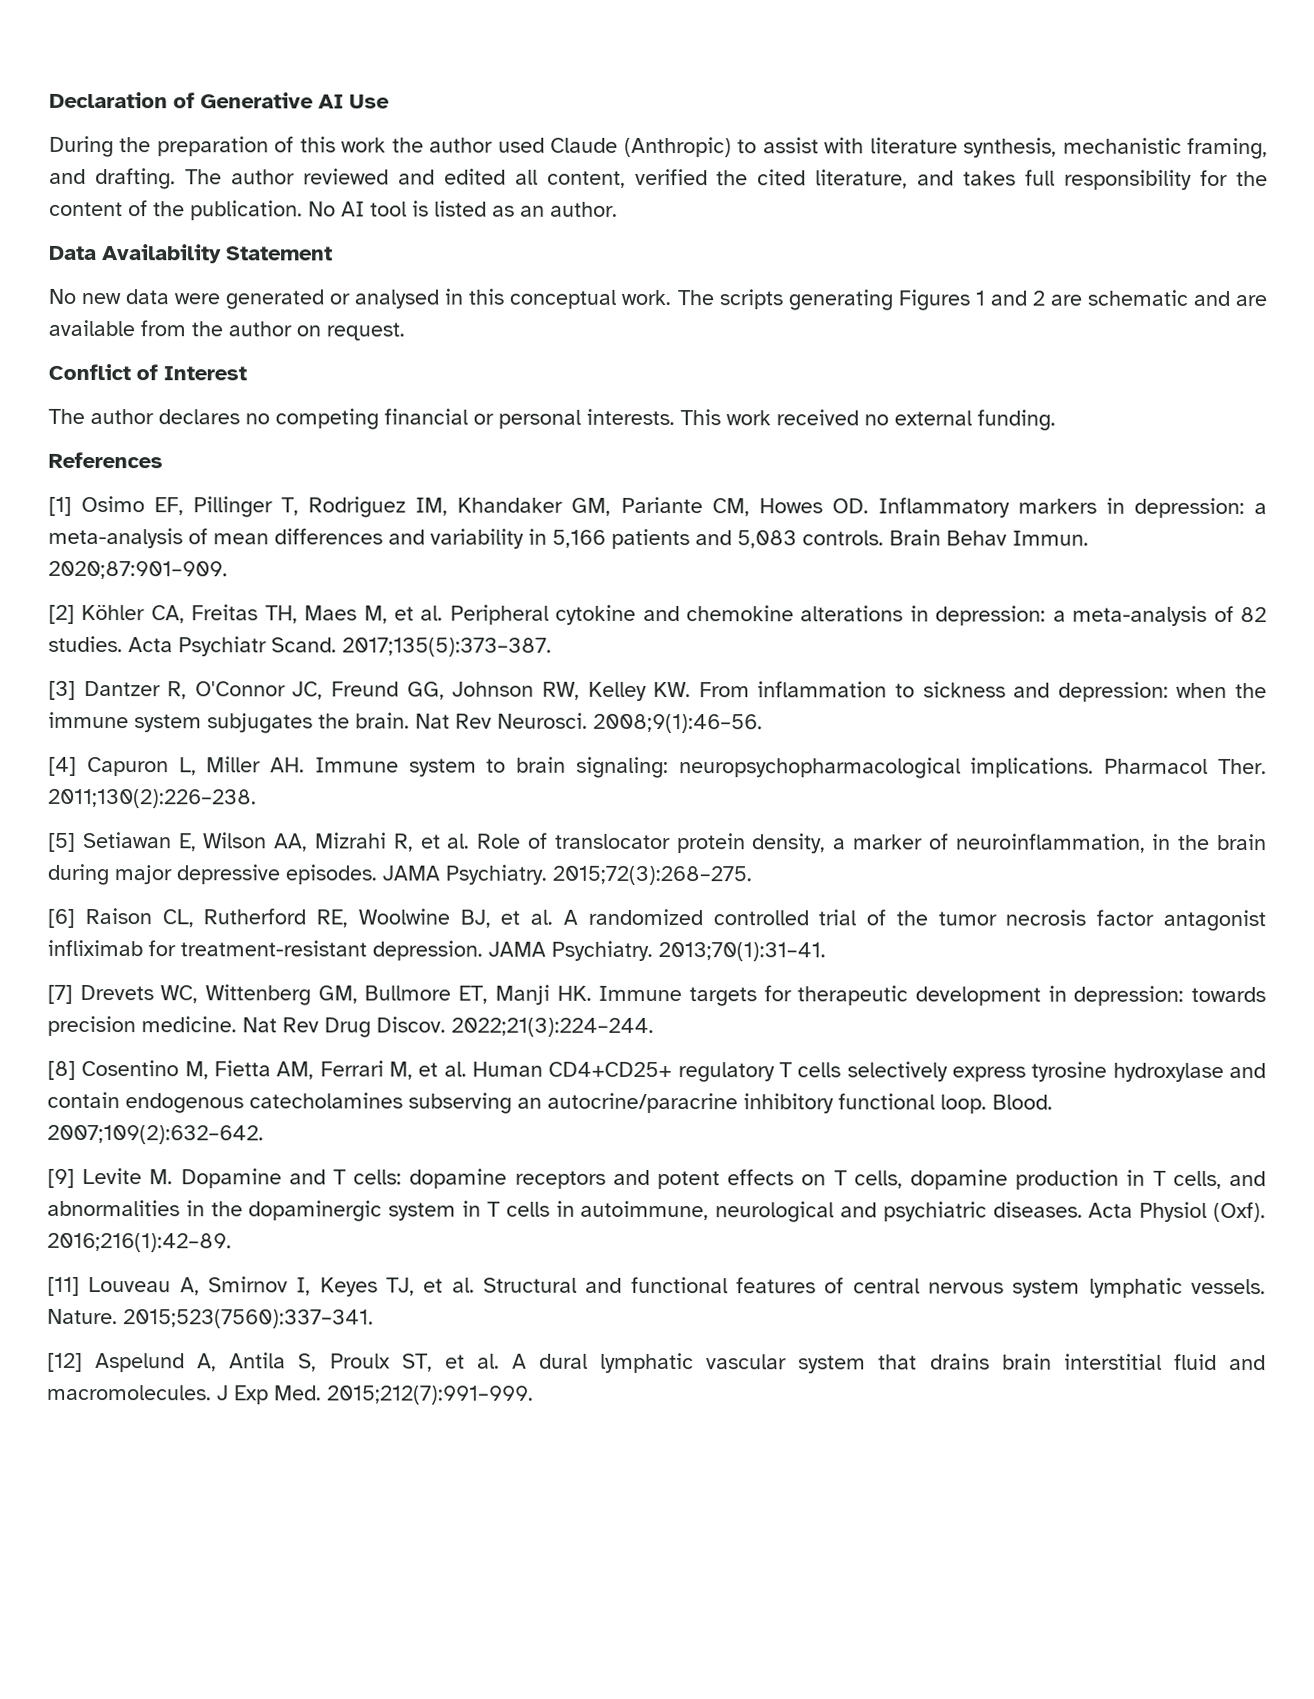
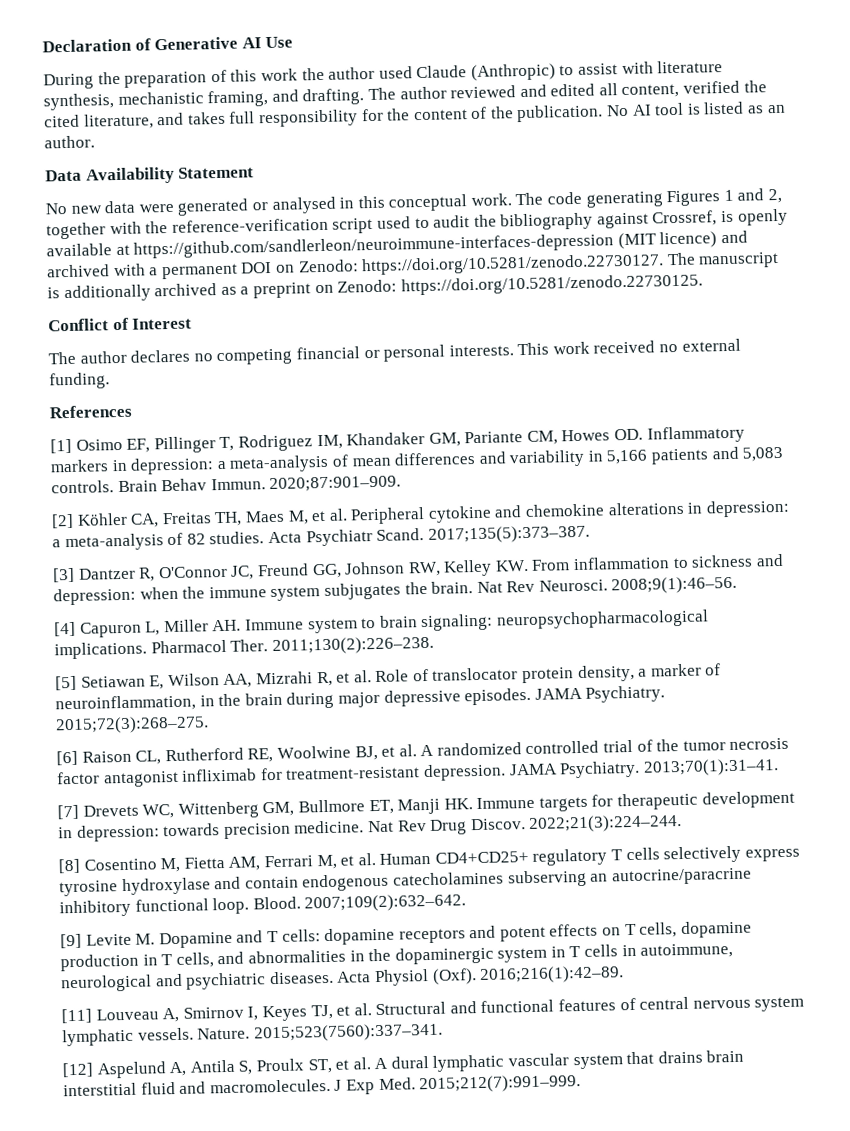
- The scripts generating Figures 1 and 2 are schematic and are available from the author on request.
+ The code generating Figures 1 and 2, together with the reference-verification script used to audit the bibliography against Crossref, is openly available at https://github.com/sandlerleon/neuroimmune-interfaces-depression (MIT licence) and archived with a permanent DOI on Zenodo: https://doi.org/10.5281/zenodo.22730127. The manuscript is additionally archived as a preprint on Zenodo: https://doi.org/10.5281/zenodo.22730125.

